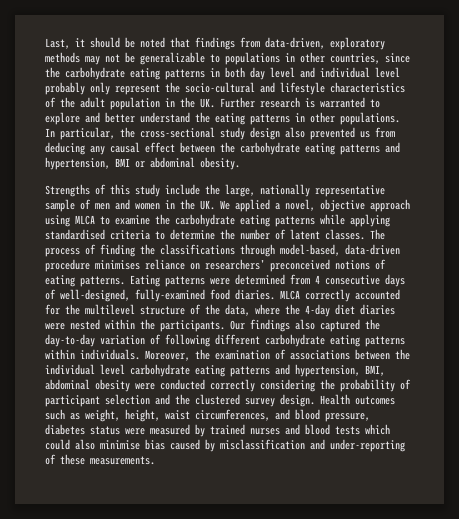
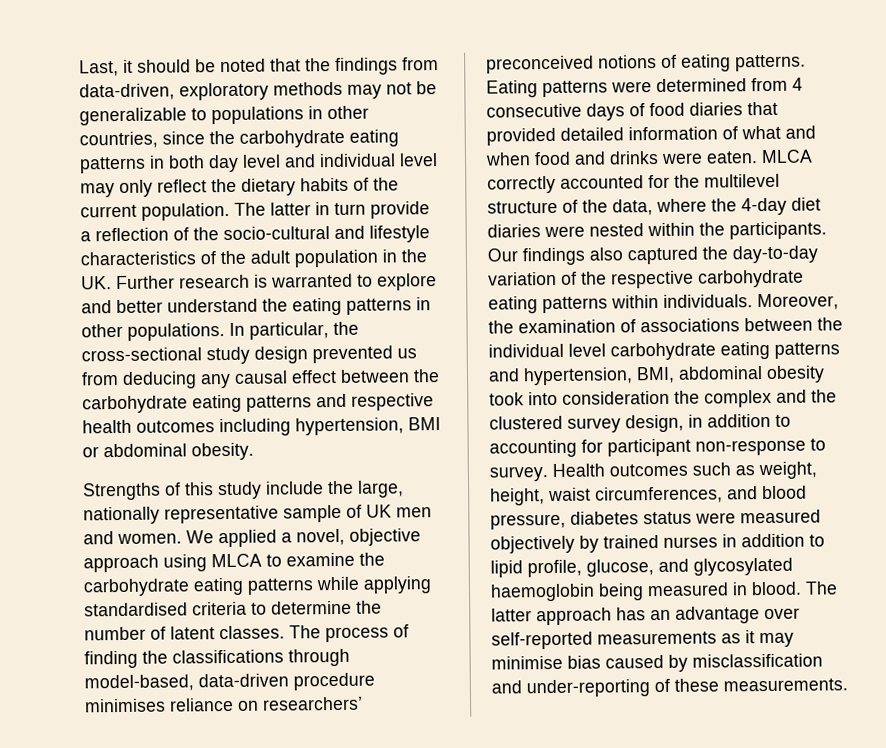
- Last, it should be noted that findings from data-driven, exploratory methods may not be generalizable to populations in other countries, since the carbohydrate eating patterns in both day level and individual level probably only represent the socio-cultural and lifestyle characteristics of the adult population in the UK. Further research is warranted to explore and better understand the eating patterns in other populations.
+ Last, it should be noted that the findings from data-driven, exploratory methods may not be generalizable to populations in other countries, since the carbohydrate eating patterns in both day level and individual level may only reflect the dietary habits of the current population. The latter in turn provide a reflection of the socio-cultural and lifestyle characteristics of the adult population in the UK. Further research is warranted to explore and better understand the eating patterns in other populations.
- In particular, the cross-sectional study design also prevented us from deducing any causal effect between the carbohydrate eating patterns and hypertension, BMI or abdominal obesity.
+ In particular, the cross-sectional study design prevented us from deducing any causal effect between the carbohydrate eating patterns and respective health outcomes including hypertension, BMI or abdominal obesity.
- Strengths of this study include the large, nationally representative sample of men and women in the UK. We applied a novel, objective approach using MLCA to examine the carbohydrate eating patterns while applying standardised criteria to determine the number of latent classes.
+ Strengths of this study include the large, nationally representative sample of UK men and women. We applied a novel, objective approach using MLCA to examine the carbohydrate eating patterns while applying standardised criteria to determine the number of latent classes.
- Eating patterns were determined from 4 consecutive days of well-designed, fully-examined food diaries.
+ Eating patterns were determined from 4 consecutive days of food diaries that provided detailed information of what and when food and drinks were eaten.
- Our findings also captured the day-to-day variation of following different carbohydrate eating patterns within individuals.
+ Our findings also captured the day-to-day variation of the respective carbohydrate eating patterns within individuals.
- Moreover, the examination of associations between the individual level carbohydrate eating patterns and hypertension, BMI, abdominal obesity were conducted correctly considering the probability of participant selection and the clustered survey design.
+ Moreover, the examination of associations between the individual level carbohydrate eating patterns and hypertension, BMI, abdominal obesity took into consideration the complex and the clustered survey design, in addition to accounting for participant non-response to survey.
- Health outcomes such as weight, height, waist circumferences, and blood pressure, diabetes status were measured by trained nurses and blood tests which could also minimise bias caused by misclassification and under-reporting of these measurements.
+ Health outcomes such as weight, height, waist circumferences, and blood pressure, diabetes status were measured objectively by trained nurses in addition to lipid profile, glucose, and glycosylated haemoglobin being measured in blood. The latter approach has an advantage over self-reported measurements as it may minimise bias caused by misclassification and under-reporting of these measurements.

